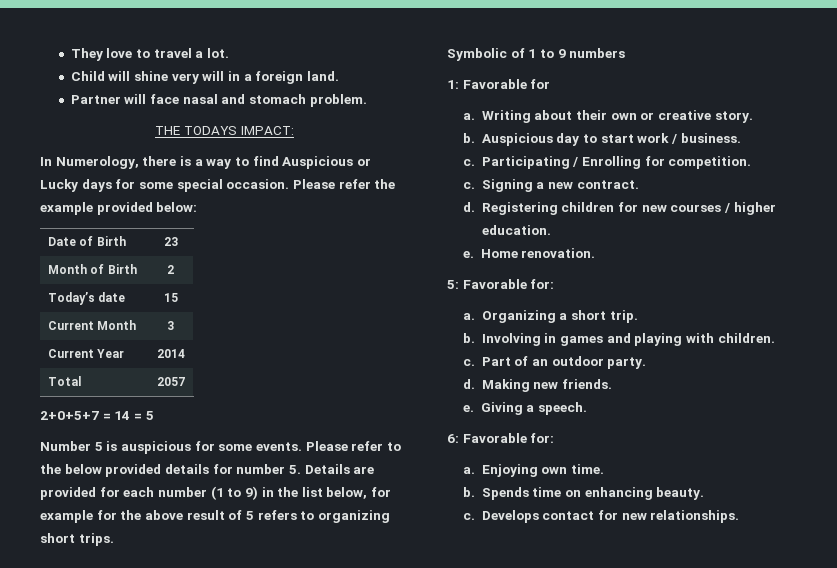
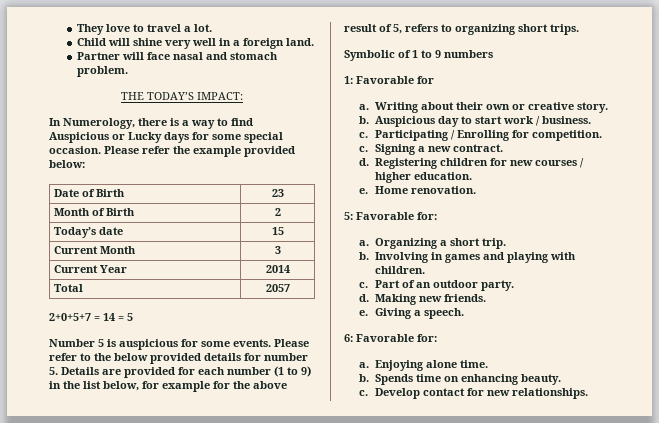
- Child will shine very will in a foreign land.
+ Child will shine very well in a foreign land.
- THE TODAYS IMPACT:
+ THE TODAY’S IMPACT:
- Please refer to the below provided details for number 5. Details are provided for each number (1 to 9) in the list below, for example for the above result of 5 refers to organizing short trips.
+ Please refer to the below provided details for number 5. Details are provided for each number (1 to 9) in the list below, for example for the above result of 5, refers to organizing short trips.
- Enjoying own time.
+ Enjoying alone time.
- Develops contact for new relationships.
+ Develop contact for new relationships.

